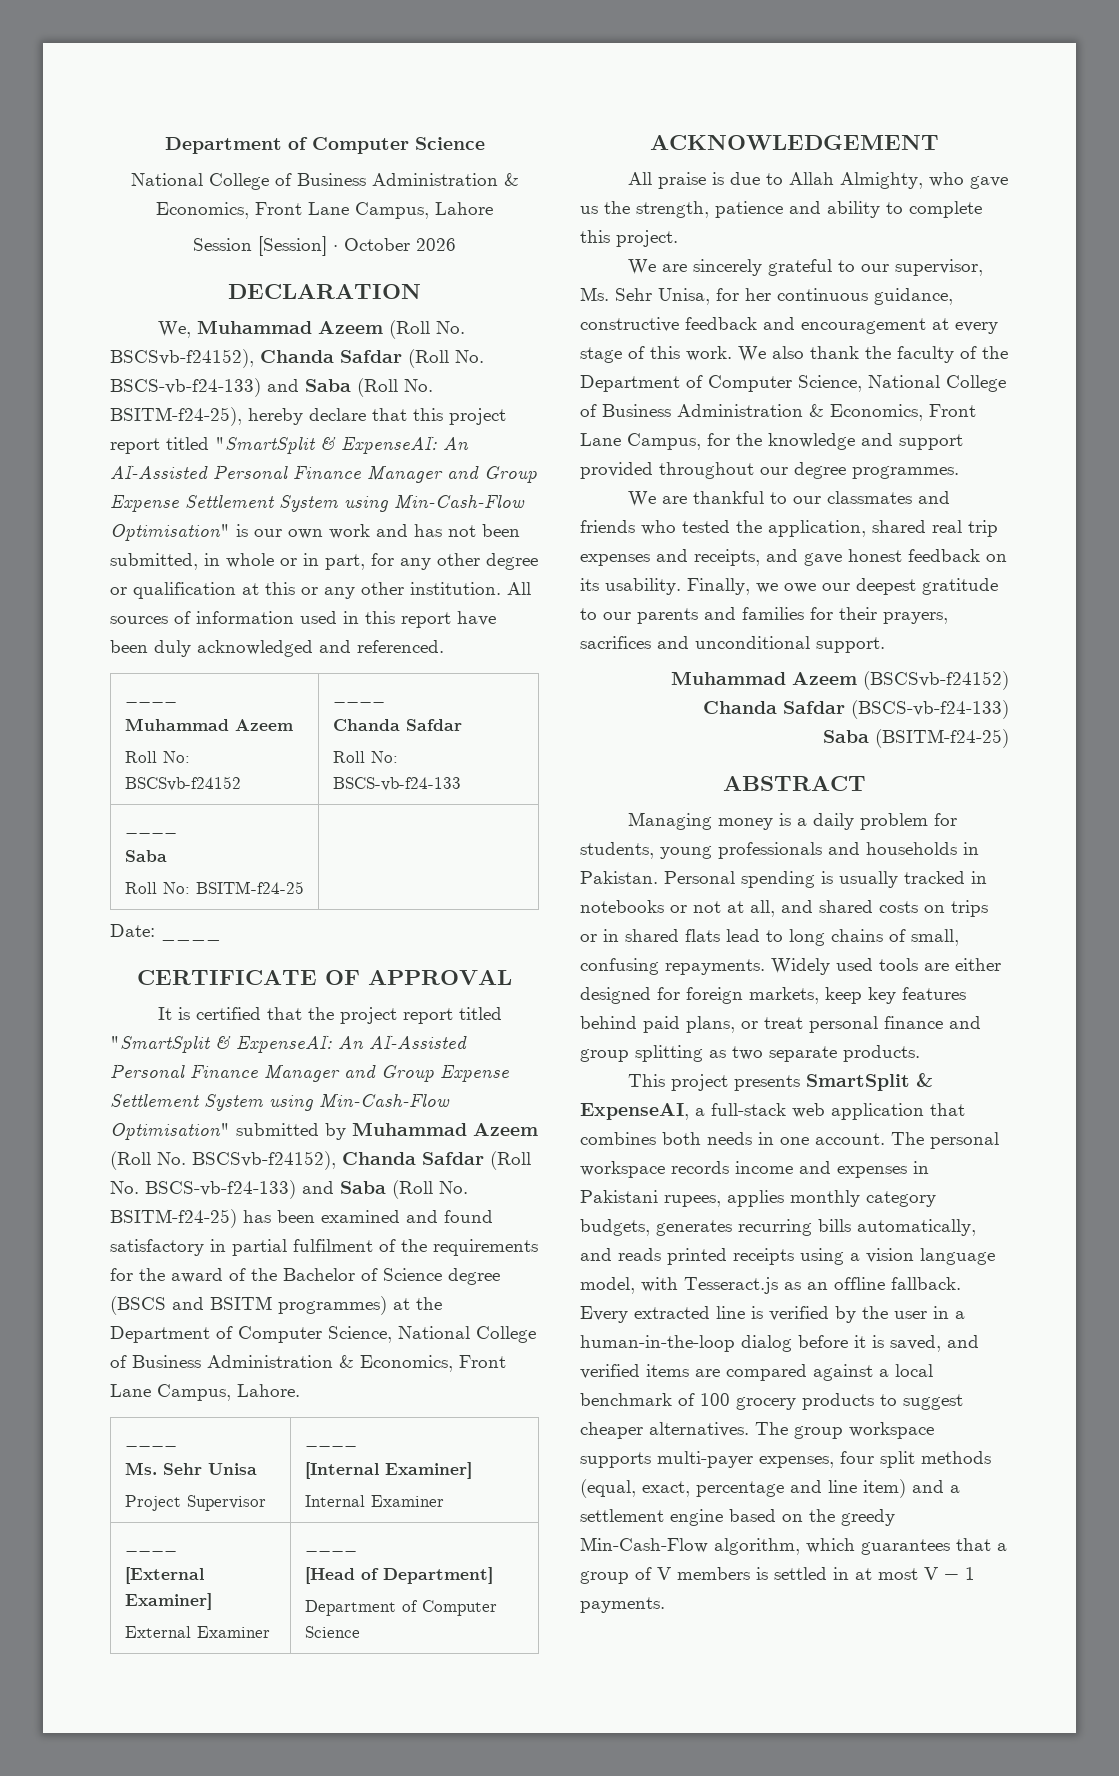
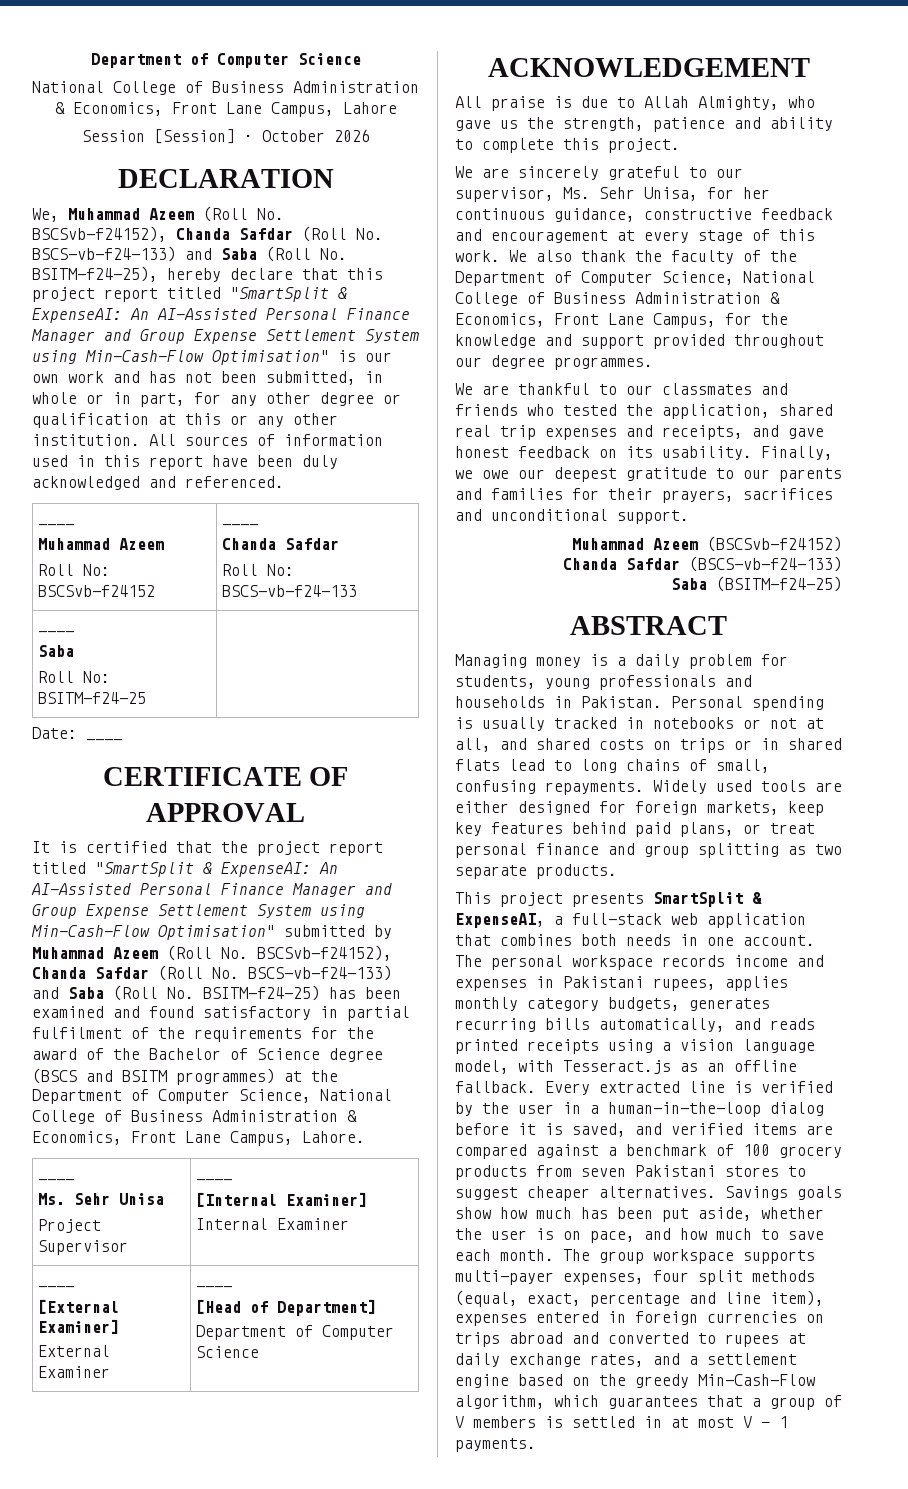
- Every extracted line is verified by the user in a human-in-the-loop dialog before it is saved, and verified items are compared against a local benchmark of 100 grocery products to suggest cheaper alternatives.
+ Every extracted line is verified by the user in a human-in-the-loop dialog before it is saved, and verified items are compared against a benchmark of 100 grocery products from seven Pakistani stores to suggest cheaper alternatives. Savings goals show how much has been put aside, whether the user is on pace, and how much to save each month.
- The group workspace supports multi-payer expenses, four split methods (equal, exact, percentage and line item) and a settlement engine based on the greedy Min-Cash-Flow algorithm, which guarantees that a group of V members is settled in at most V − 1 payments.
+ The group workspace supports multi-payer expenses, four split methods (equal, exact, percentage and line item), expenses entered in foreign currencies on trips abroad and converted to rupees at daily exchange rates, and a settlement engine based on the greedy Min-Cash-Flow algorithm, which guarantees that a group of V members is settled in at most V − 1 payments.

